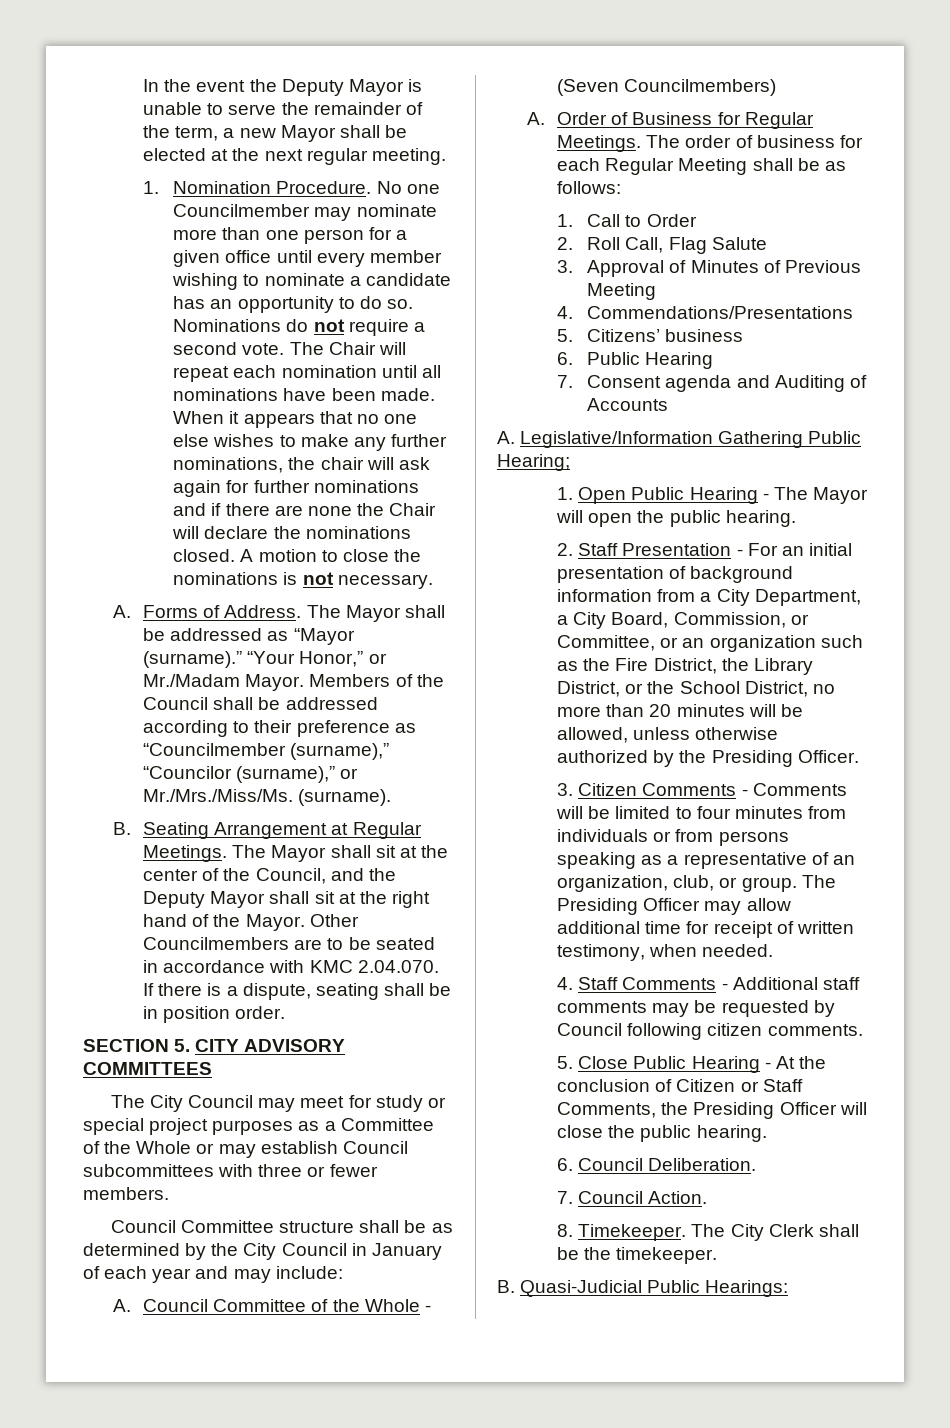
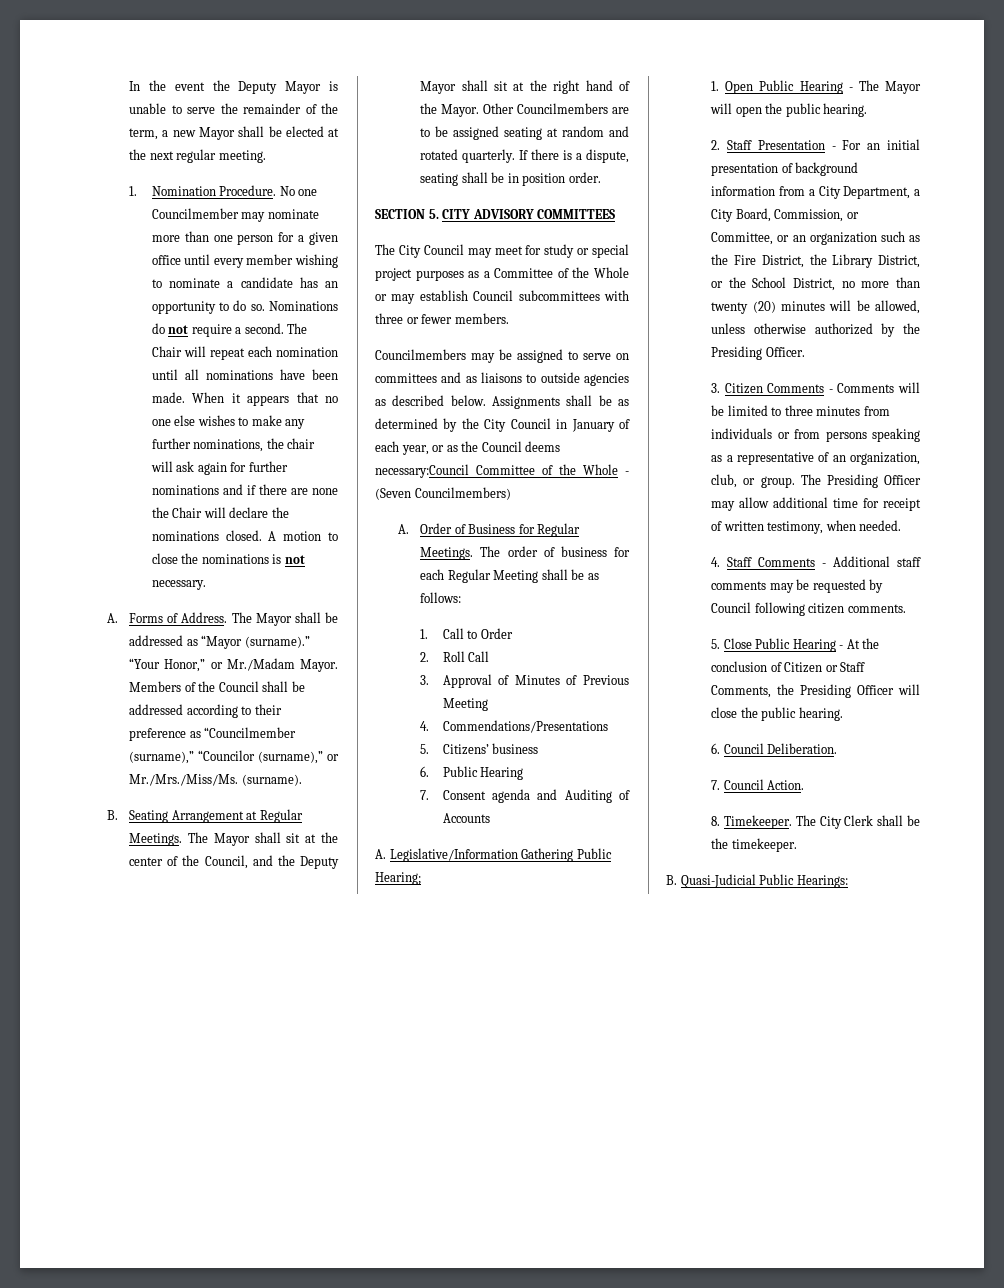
- Nominations do not require a second vote.
+ Nominations do not require a second.
- Other Councilmembers are to be seated in accordance with KMC 2.04.070. If there is a dispute, seating shall be in position order.
+ Other Councilmembers are to be assigned seating at random and rotated quarterly. If there is a dispute, seating shall be in position order.
- Council Committee structure shall be as determined by the City Council in January of each year and may include:
- A. Council Committee of the Whole - (Seven Councilmembers)
+ Councilmembers may be assigned to serve on committees and as liaisons to outside agencies as described below. Assignments shall be as determined by the City Council in January of each year, or as the Council deems necessary:Council Committee of the Whole - (Seven Councilmembers)
- 2. Roll Call, Flag Salute
+ 2. Roll Call
- 2. Staff Presentation - For an initial presentation of background information from a City Department, a City Board, Commission, or Committee, or an organization such as the Fire District, the Library District, or the School District, no more than 20 minutes will be allowed, unless otherwise authorized by the Presiding Officer.
+ 2. Staff Presentation - For an initial presentation of background information from a City Department, a City Board, Commission, or Committee, or an organization such as the Fire District, the Library District, or the School District, no more than twenty (20) minutes will be allowed, unless otherwise authorized by the Presiding Officer.
- 3. Citizen Comments - Comments will be limited to four minutes from individuals or from persons speaking as a representative of an organization, club, or group.
+ 3. Citizen Comments - Comments will be limited to three minutes from individuals or from persons speaking as a representative of an organization, club, or group.

